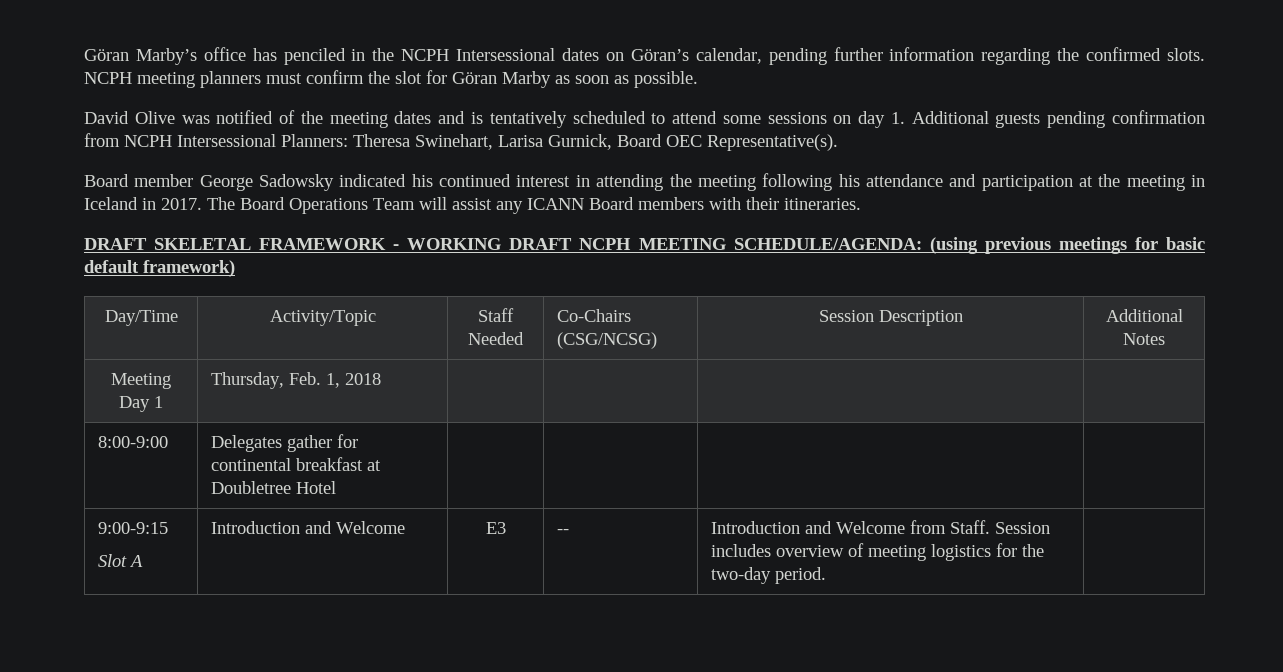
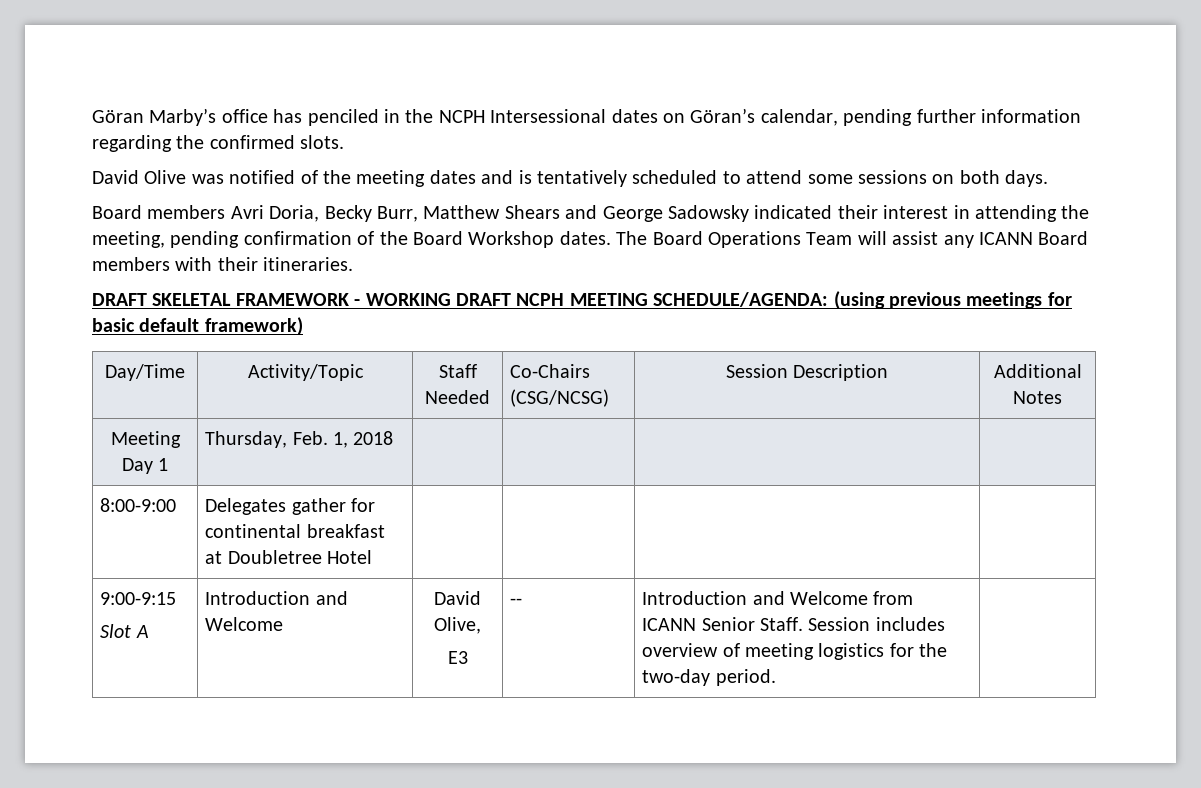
- NCPH meeting planners must confirm the slot for Göran Marby as soon as possible.
- David Olive was notified of the meeting dates and is tentatively scheduled to attend some sessions on day 1. Additional guests pending confirmation from NCPH Intersessional Planners: Theresa Swinehart, Larisa Gurnick, Board OEC Representative(s).
- Board member George Sadowsky indicated his continued interest in attending the meeting following his attendance and participation at the meeting in Iceland in 2017.
+ David Olive was notified of the meeting dates and is tentatively scheduled to attend some sessions on both days.
+ Board members Avri Doria, Becky Burr, Matthew Shears and George Sadowsky indicated their interest in attending the meeting, pending confirmation of the Board Workshop dates.
  9:00-9:15
- Slot A | Introduction and Welcome | E3 | -- | Introduction and Welcome from Staff. Session includes overview of meeting logistics for the two-day period. |
+ Slot A | Introduction and Welcome | David Olive,
+ E3 | -- | Introduction and Welcome from ICANN Senior Staff. Session includes overview of meeting logistics for the two-day period. |

